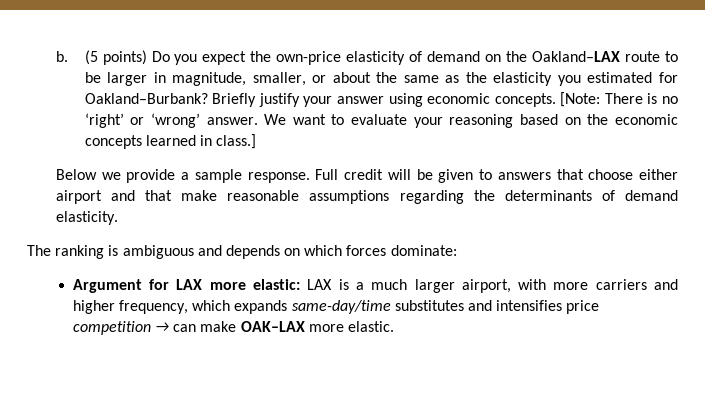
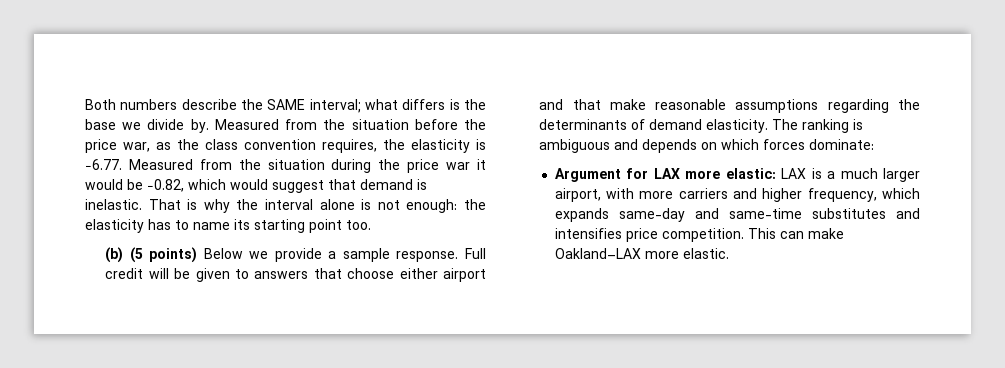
- b. (5 points) Do you expect the own-price elasticity of demand on the Oakland–LAX route to be larger in magnitude, smaller, or about the same as the elasticity you estimated for Oakland–Burbank? Briefly justify your answer using economic concepts. [Note: There is no ‘right’ or ‘wrong’ answer. We want to evaluate your reasoning based on the economic concepts learned in class.]
- Below we provide a sample response.
+ Both numbers describe the SAME interval; what differs is the base we divide by. Measured from the situation before the price war, as the class convention requires, the elasticity is −6.77. Measured from the situation during the price war it would be −0.82, which would suggest that demand is inelastic. That is why the interval alone is not enough: the elasticity has to name its starting point too.
+ (b) (5 points) Below we provide a sample response.
- Full credit will be given to answers that choose either airport and that make reasonable assumptions regarding the determinants of demand elasticity.
- The ranking is ambiguous and depends on which forces dominate:
+ Full credit will be given to answers that choose either airport and that make reasonable assumptions regarding the determinants of demand elasticity. The ranking is ambiguous and depends on which forces dominate:
- Argument for LAX more elastic: LAX is a much larger airport, with more carriers and higher frequency, which expands same-day/time substitutes and intensifies price competition → can make OAK–LAX more elastic.
+ Argument for LAX more elastic: LAX is a much larger airport, with more carriers and higher frequency, which expands same-day and same-time substitutes and intensifies price competition. This can make Oakland–LAX more elastic.

